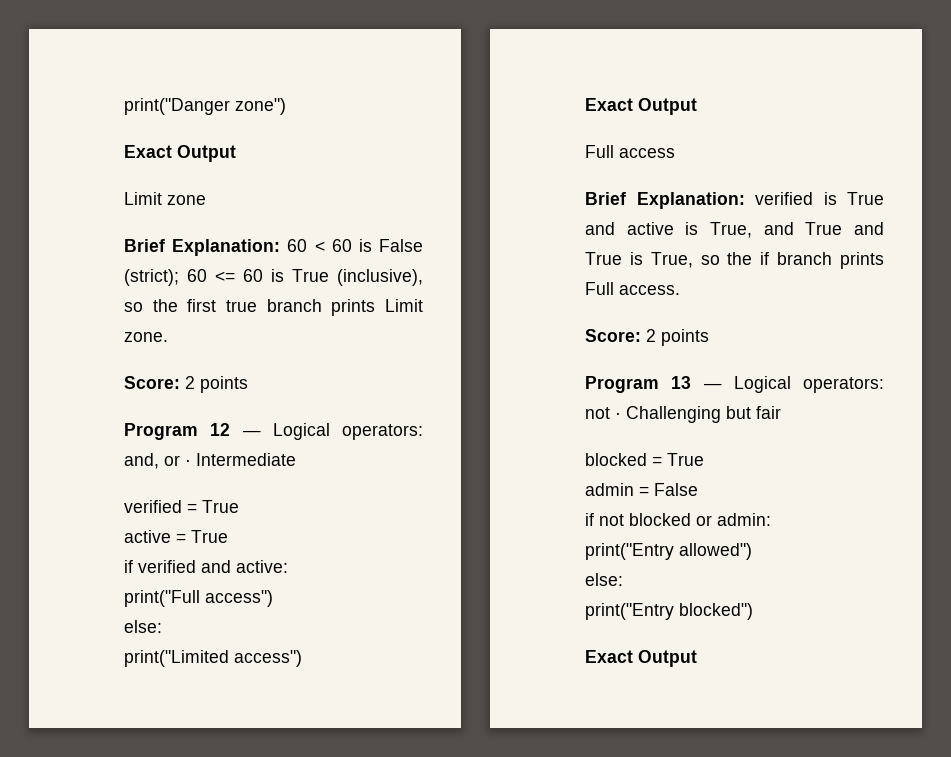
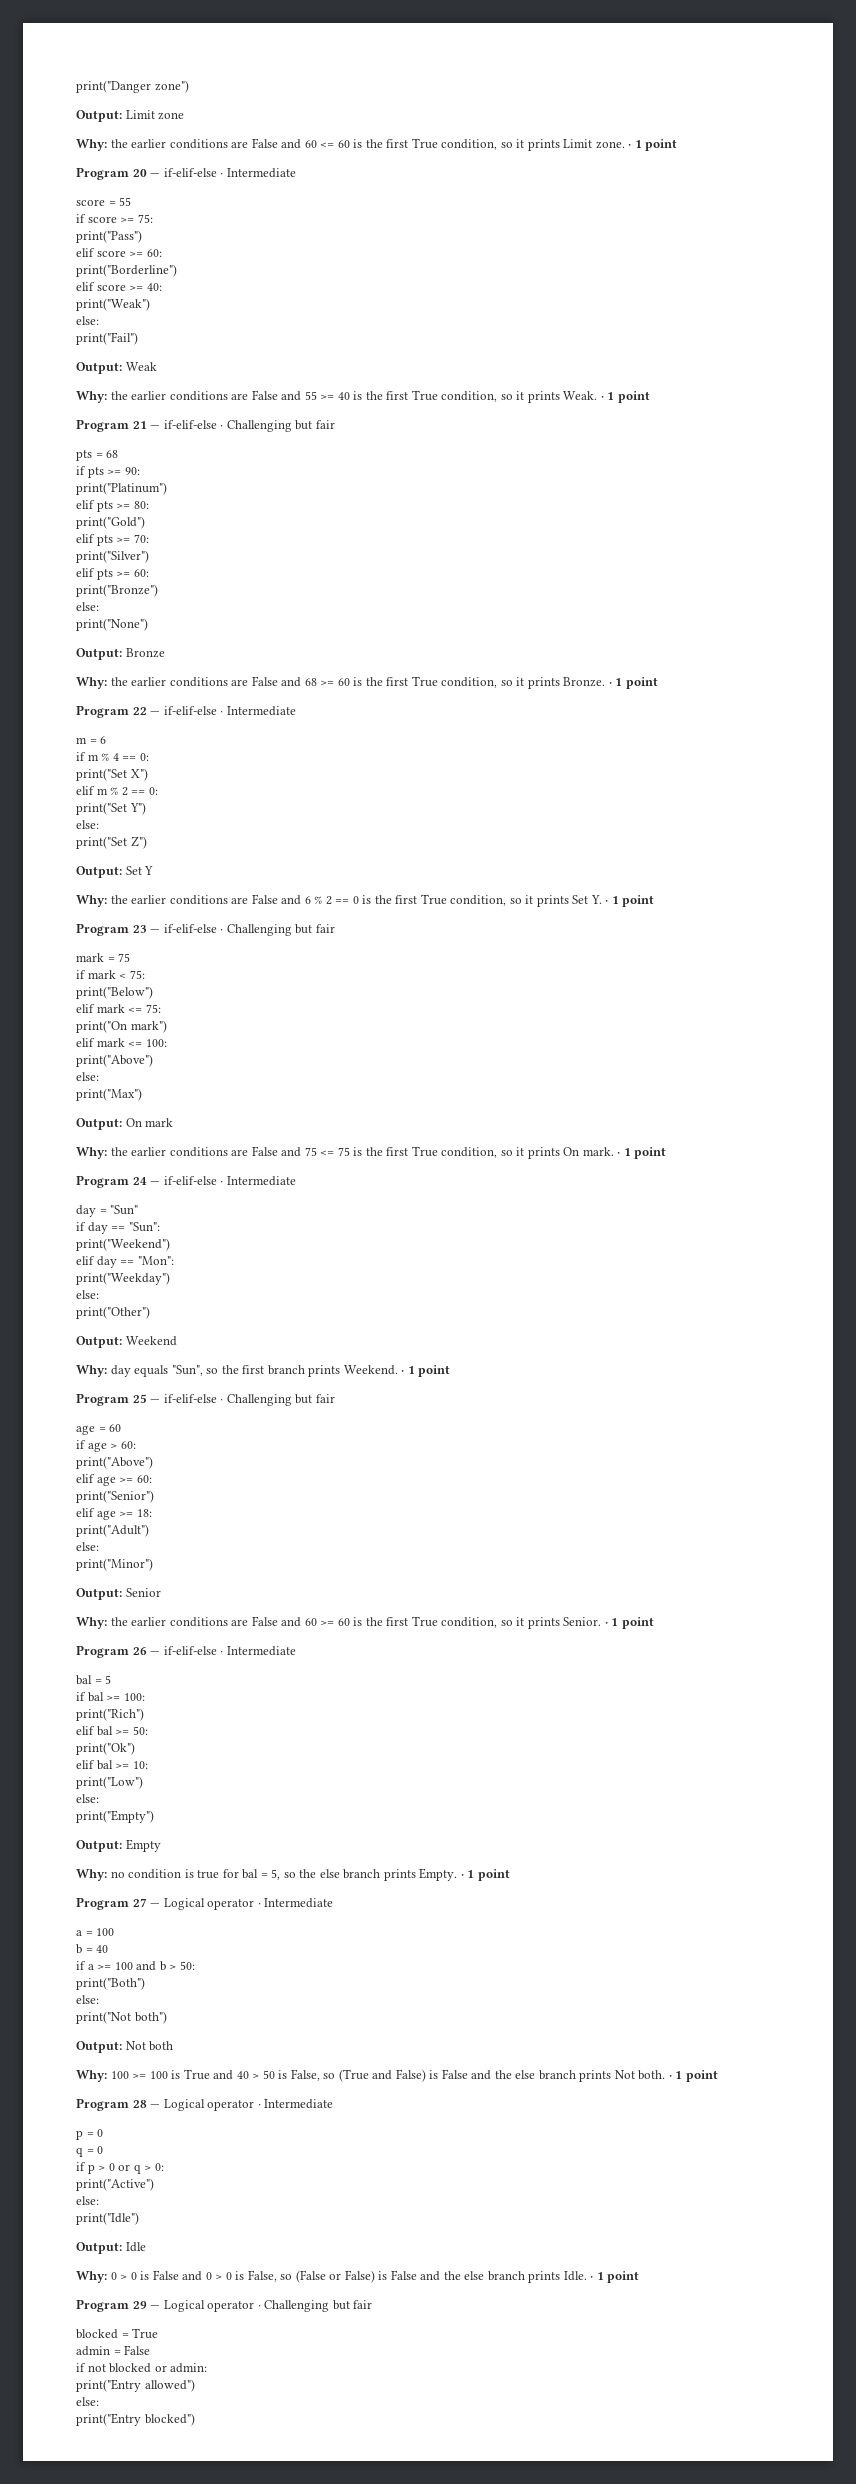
  print("Danger zone")
- Exact Output
- Limit zone
+ Output: Limit zone
- Brief Explanation: 60 < 60 is False (strict); 60 <= 60 is True (inclusive), so the first true branch prints Limit zone.
- Score: 2 points
- Program 12 — Logical operators: and, or · Intermediate
- verified = True
- active = True
- if verified and active:
- print("Full access")
+ Why: the earlier conditions are False and 60 <= 60 is the first True condition, so it prints Limit zone. · 1 point
+ Program 20 — if-elif-else · Intermediate
+ score = 55
+ if score >= 75:
+ print("Pass")
+ elif score >= 60:
+ print("Borderline")
+ elif score >= 40:
+ print("Weak")
  else:
- print("Limited access")
- Exact Output
- Full access
- Brief Explanation: verified is True and active is True, and True and True is True, so the if branch prints Full access.
- Score: 2 points
- Program 13 — Logical operators: not · Challenging but fair
+ print("Fail")
+ Output: Weak
+ Why: the earlier conditions are False and 55 >= 40 is the first True condition, so it prints Weak. · 1 point
+ Program 21 — if-elif-else · Challenging but fair
+ pts = 68
+ if pts >= 90:
+ print("Platinum")
+ elif pts >= 80:
+ print("Gold")
+ elif pts >= 70:
+ print("Silver")
+ elif pts >= 60:
+ print("Bronze")
+ else:
+ print("None")
+ Output: Bronze
+ Why: the earlier conditions are False and 68 >= 60 is the first True condition, so it prints Bronze. · 1 point
+ Program 22 — if-elif-else · Intermediate
+ m = 6
+ if m % 4 == 0:
+ print("Set X")
+ elif m % 2 == 0:
+ print("Set Y")
+ else:
+ print("Set Z")
+ Output: Set Y
+ Why: the earlier conditions are False and 6 % 2 == 0 is the first True condition, so it prints Set Y. · 1 point
+ Program 23 — if-elif-else · Challenging but fair
+ mark = 75
+ if mark < 75:
+ print("Below")
+ elif mark <= 75:
+ print("On mark")
+ elif mark <= 100:
+ print("Above")
+ else:
+ print("Max")
+ Output: On mark
+ Why: the earlier conditions are False and 75 <= 75 is the first True condition, so it prints On mark. · 1 point
+ Program 24 — if-elif-else · Intermediate
+ day = "Sun"
+ if day == "Sun":
+ print("Weekend")
+ elif day == "Mon":
+ print("Weekday")
+ else:
+ print("Other")
+ Output: Weekend
+ Why: day equals "Sun", so the first branch prints Weekend. · 1 point
+ Program 25 — if-elif-else · Challenging but fair
+ age = 60
+ if age > 60:
+ print("Above")
+ elif age >= 60:
+ print("Senior")
+ elif age >= 18:
+ print("Adult")
+ else:
+ print("Minor")
+ Output: Senior
+ Why: the earlier conditions are False and 60 >= 60 is the first True condition, so it prints Senior. · 1 point
+ Program 26 — if-elif-else · Intermediate
+ bal = 5
+ if bal >= 100:
+ print("Rich")
+ elif bal >= 50:
+ print("Ok")
+ elif bal >= 10:
+ print("Low")
+ else:
+ print("Empty")
+ Output: Empty
+ Why: no condition is true for bal = 5, so the else branch prints Empty. · 1 point
+ Program 27 — Logical operator · Intermediate
+ a = 100
+ b = 40
+ if a >= 100 and b > 50:
+ print("Both")
+ else:
+ print("Not both")
+ Output: Not both
+ Why: 100 >= 100 is True and 40 > 50 is False, so (True and False) is False and the else branch prints Not both. · 1 point
+ Program 28 — Logical operator · Intermediate
+ p = 0
+ q = 0
+ if p > 0 or q > 0:
+ print("Active")
+ else:
+ print("Idle")
+ Output: Idle
+ Why: 0 > 0 is False and 0 > 0 is False, so (False or False) is False and the else branch prints Idle. · 1 point
+ Program 29 — Logical operator · Challenging but fair
  print("Entry blocked")
- Exact Output

